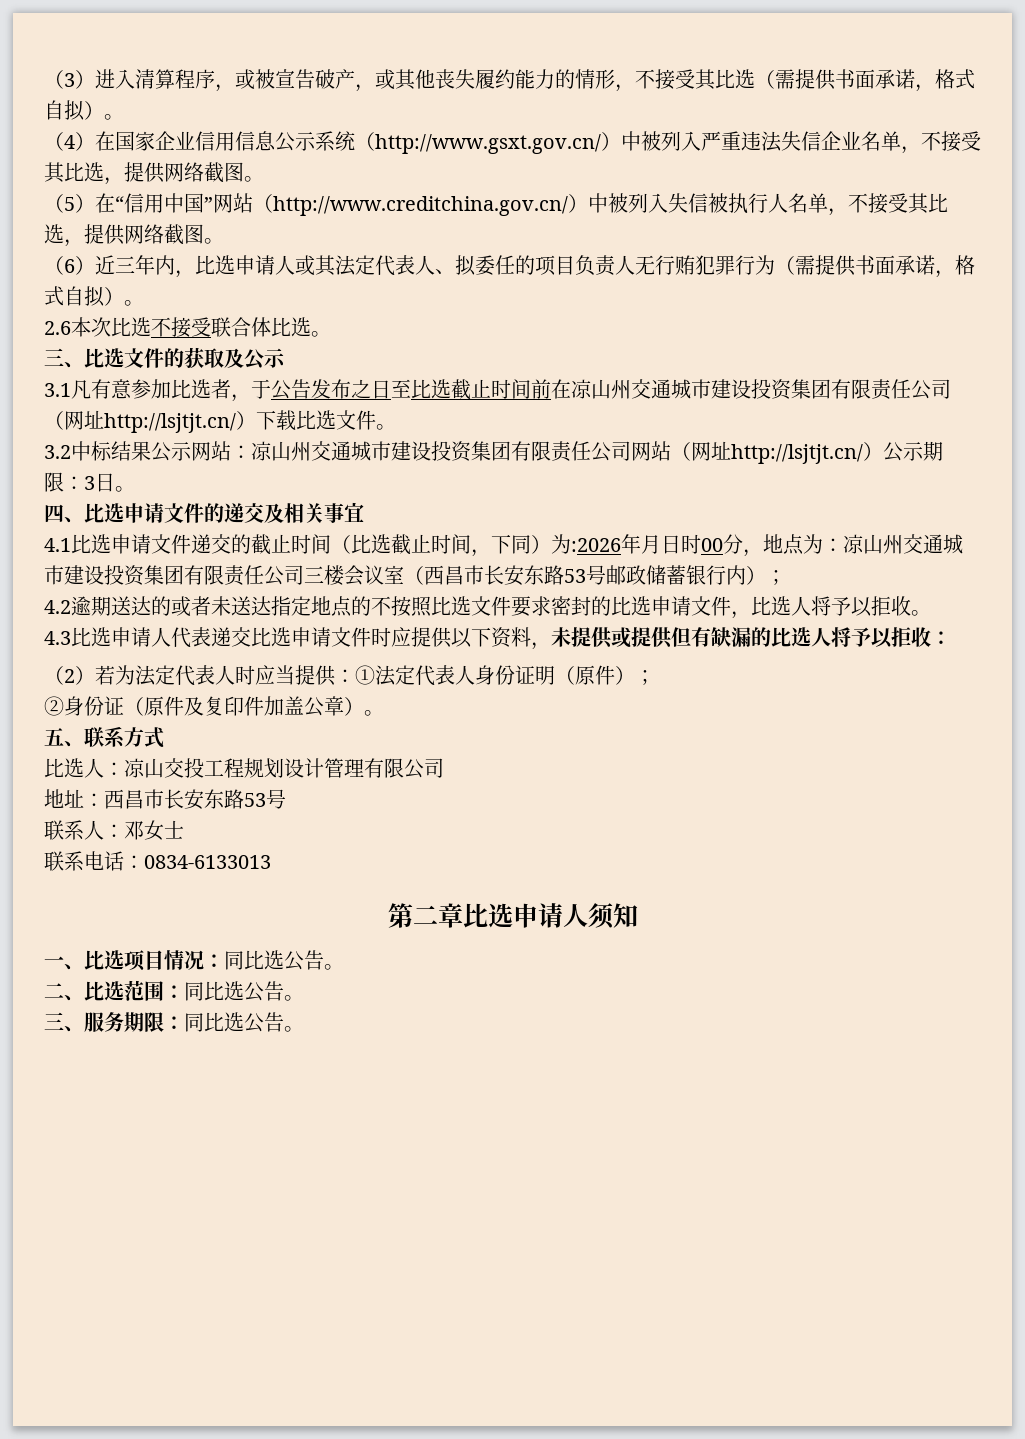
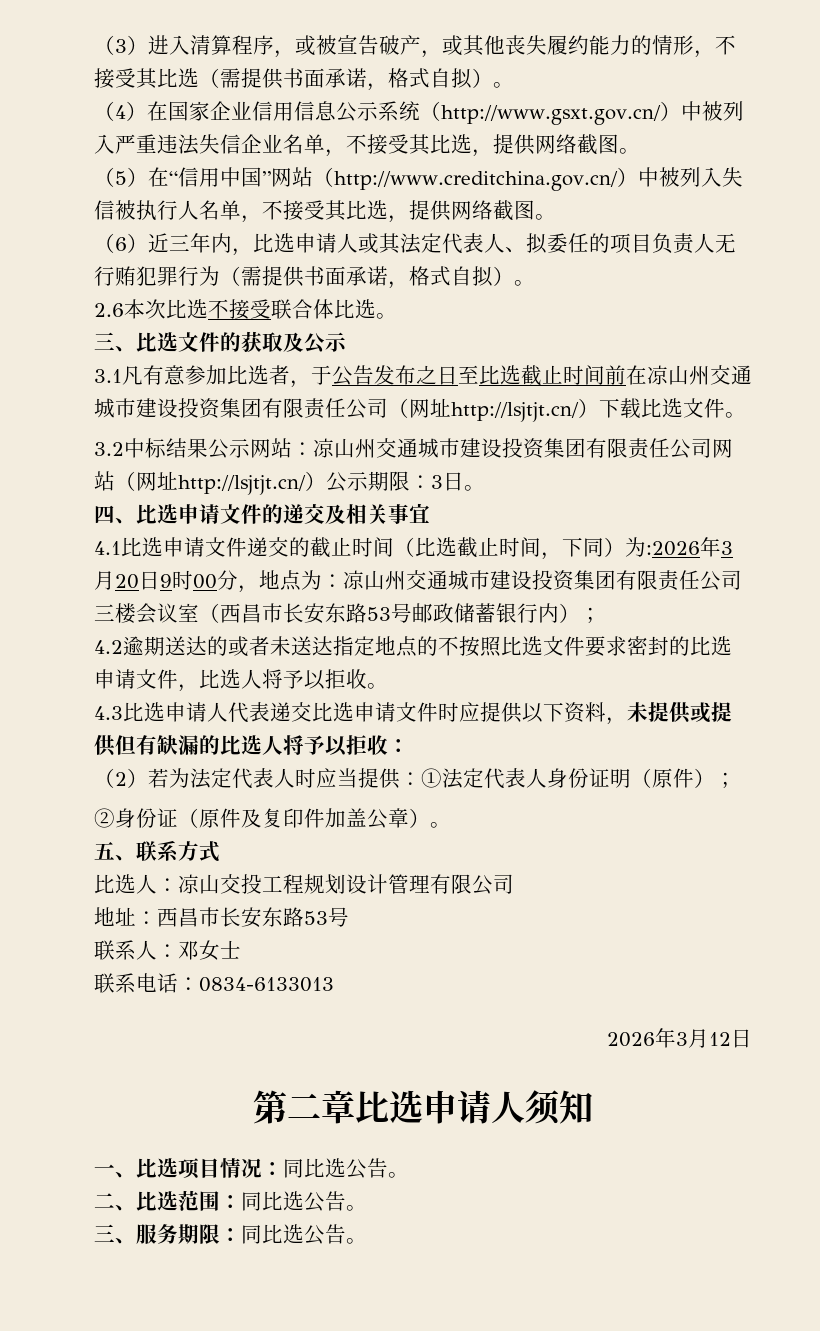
- 4.1比选申请文件递交的截止时间（比选截止时间，下同）为:2026年月日时00分，地点为：凉山州交通城市建设投资集团有限责任公司三楼会议室（西昌市长安东路53号邮政储蓄银行内）；
+ 4.1比选申请文件递交的截止时间（比选截止时间，下同）为:2026年3月20日9时00分，地点为：凉山州交通城市建设投资集团有限责任公司三楼会议室（西昌市长安东路53号邮政储蓄银行内）；
+ 2026年3月12日

